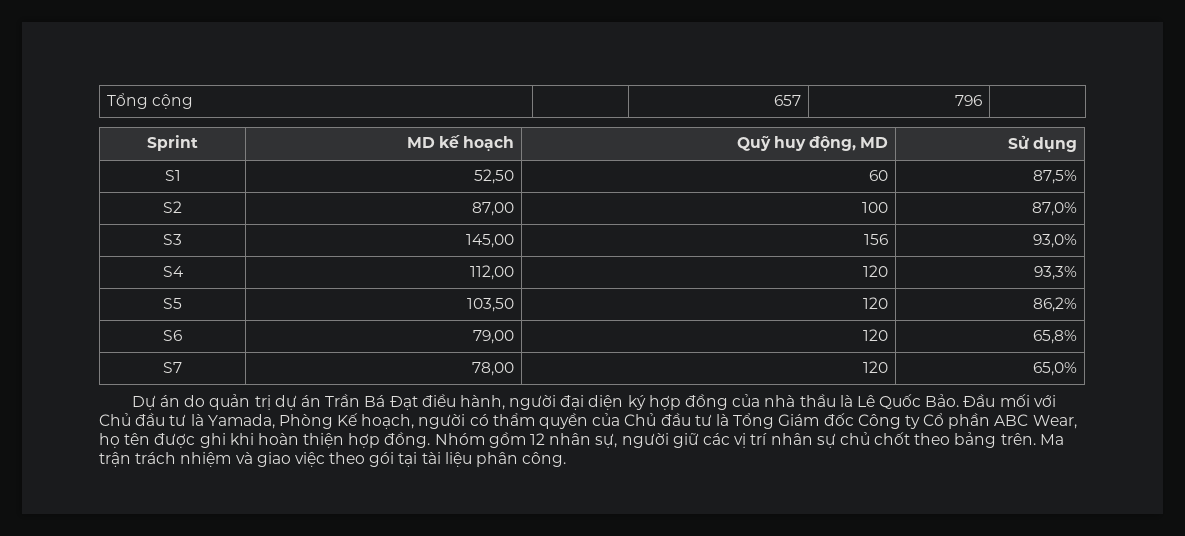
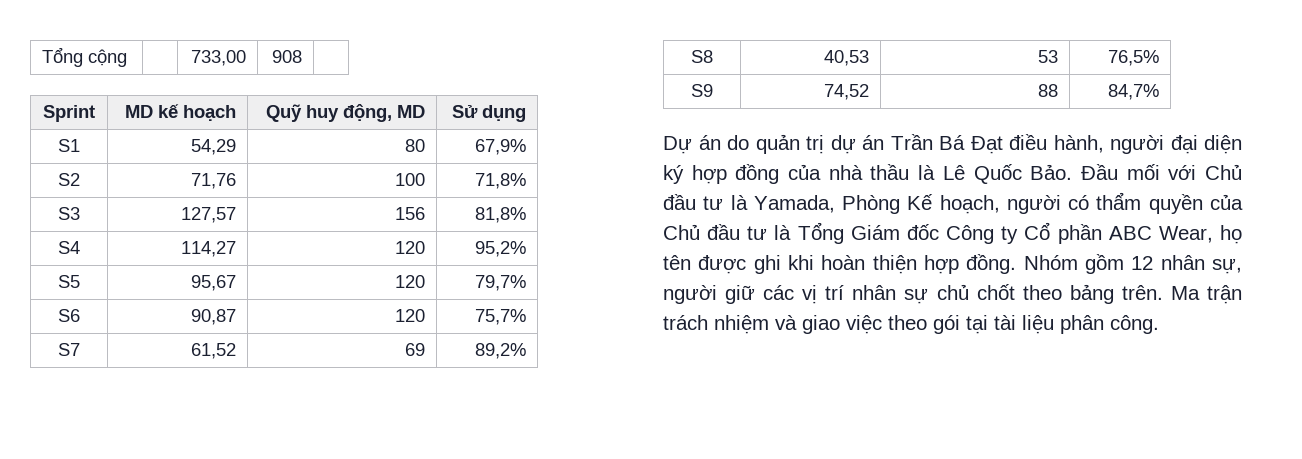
- Tổng cộng | | 657 | 796 |
+ Tổng cộng | | 733,00 | 908 |
- S1 | 52,50 | 60 | 87,5%
+ S1 | 54,29 | 80 | 67,9%
- S2 | 87,00 | 100 | 87,0%
+ S2 | 71,76 | 100 | 71,8%
- S3 | 145,00 | 156 | 93,0%
+ S3 | 127,57 | 156 | 81,8%
- S4 | 112,00 | 120 | 93,3%
+ S4 | 114,27 | 120 | 95,2%
- S5 | 103,50 | 120 | 86,2%
+ S5 | 95,67 | 120 | 79,7%
- S6 | 79,00 | 120 | 65,8%
+ S6 | 90,87 | 120 | 75,7%
- S7 | 78,00 | 120 | 65,0%
+ S7 | 61,52 | 69 | 89,2%
+ S8 | 40,53 | 53 | 76,5%
+ S9 | 74,52 | 88 | 84,7%

